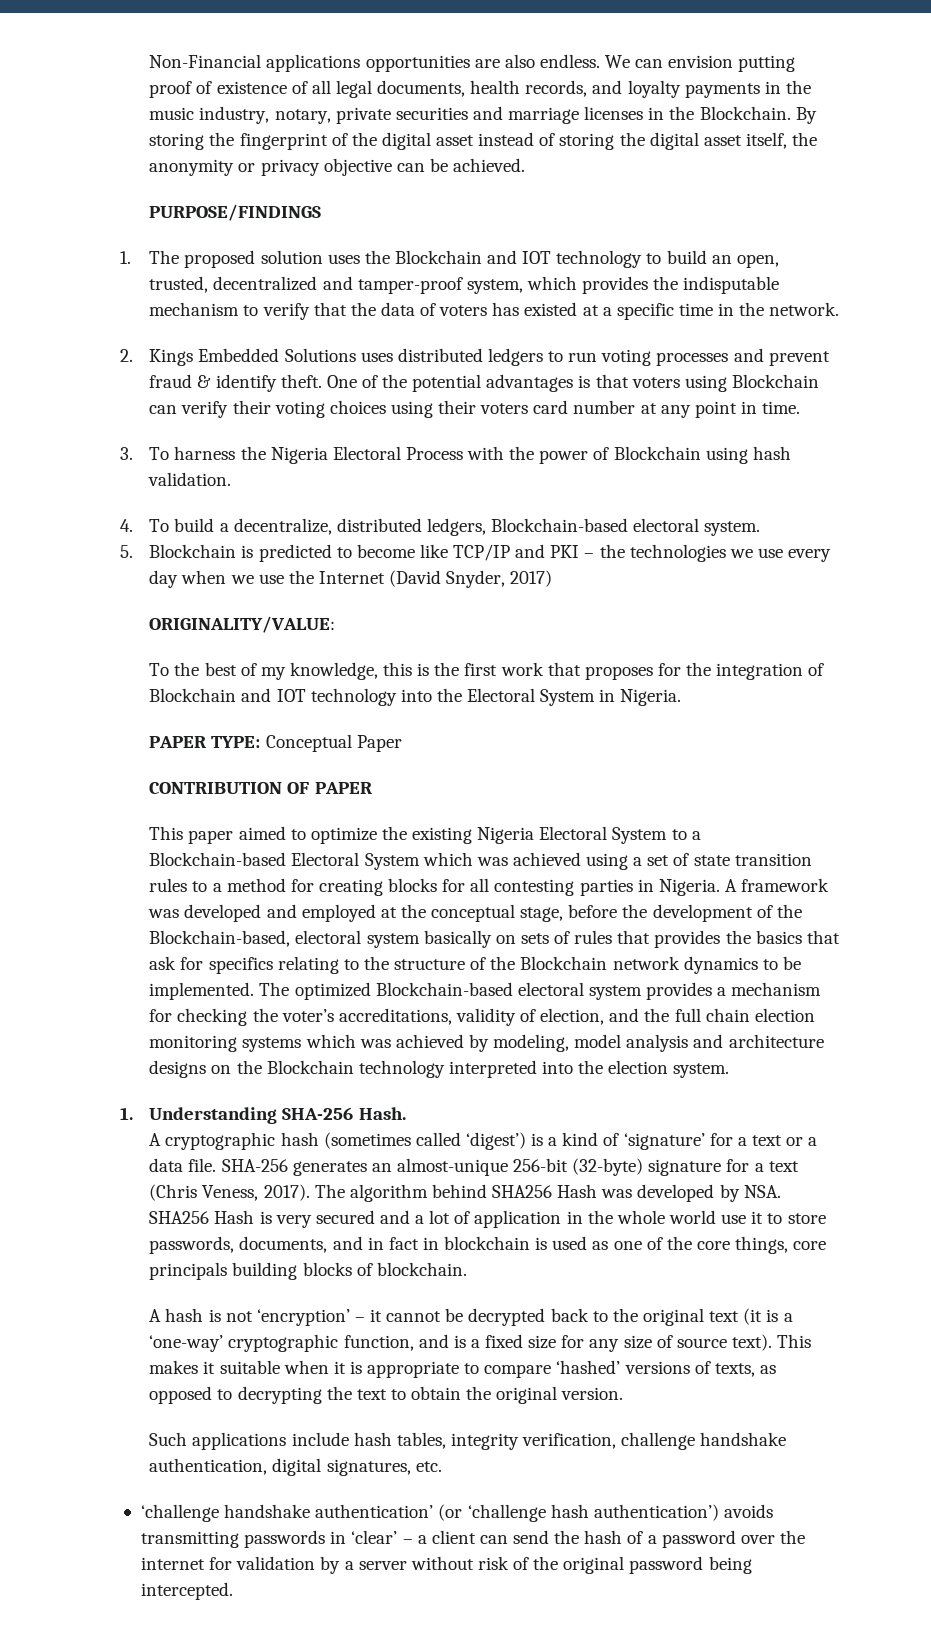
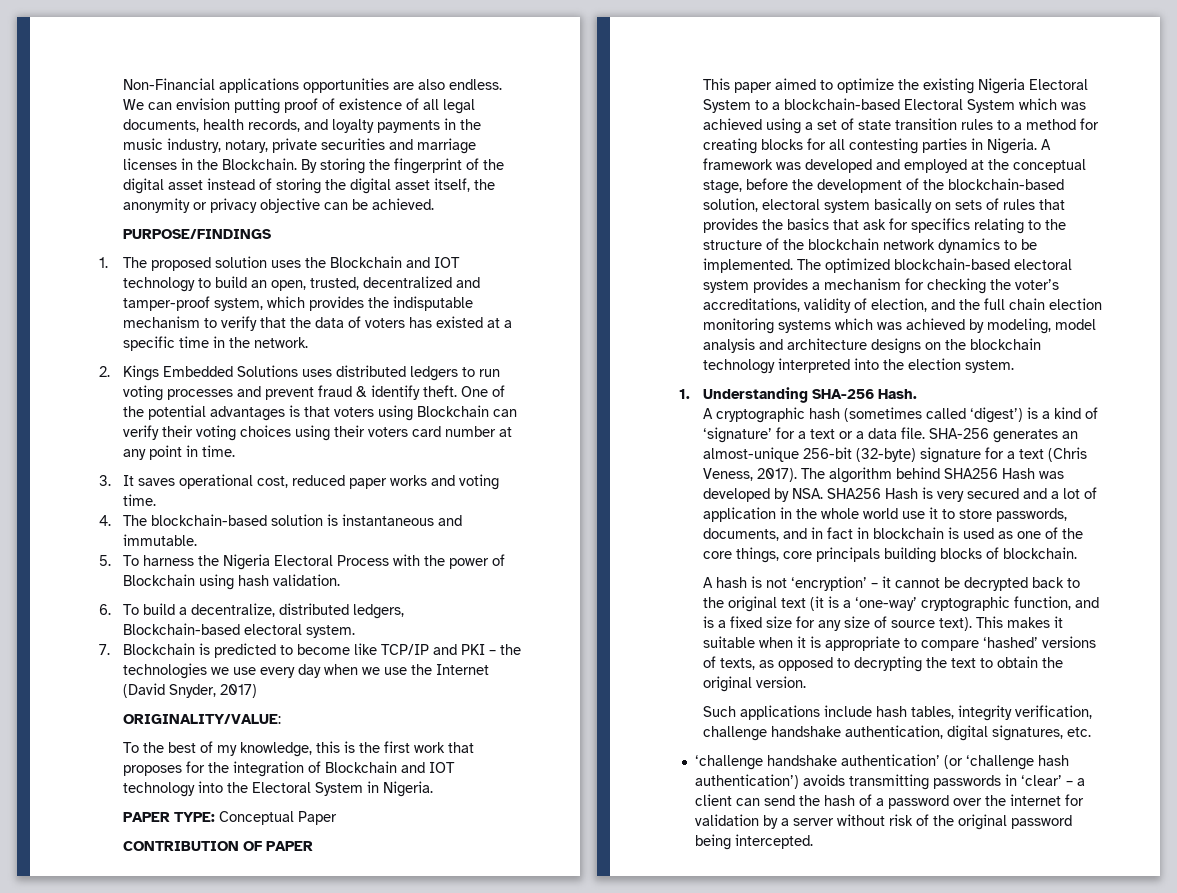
- 3. To harness the Nigeria Electoral Process with the power of Blockchain using hash validation.
+ 3. It saves operational cost, reduced paper works and voting time.
+ 4. The blockchain-based solution is instantaneous and immutable.
+ 5. To harness the Nigeria Electoral Process with the power of Blockchain using hash validation.
- 4. To build a decentralize, distributed ledgers, Blockchain-based electoral system.
+ 6. To build a decentralize, distributed ledgers, Blockchain-based electoral system.
- 5. Blockchain is predicted to become like TCP/IP and PKI – the technologies we use every day when we use the Internet (David Snyder, 2017)
+ 7. Blockchain is predicted to become like TCP/IP and PKI – the technologies we use every day when we use the Internet (David Snyder, 2017)
- This paper aimed to optimize the existing Nigeria Electoral System to a Blockchain-based Electoral System which was achieved using a set of state transition rules to a method for creating blocks for all contesting parties in Nigeria.
+ This paper aimed to optimize the existing Nigeria Electoral System to a blockchain-based Electoral System which was achieved using a set of state transition rules to a method for creating blocks for all contesting parties in Nigeria.
- A framework was developed and employed at the conceptual stage, before the development of the Blockchain-based, electoral system basically on sets of rules that provides the basics that ask for specifics relating to the structure of the Blockchain network dynamics to be implemented.
+ A framework was developed and employed at the conceptual stage, before the development of the blockchain-based solution, electoral system basically on sets of rules that provides the basics that ask for specifics relating to the structure of the blockchain network dynamics to be implemented.
- The optimized Blockchain-based electoral system provides a mechanism for checking the voter’s accreditations, validity of election, and the full chain election monitoring systems which was achieved by modeling, model analysis and architecture designs on the Blockchain technology interpreted into the election system.
+ The optimized blockchain-based electoral system provides a mechanism for checking the voter’s accreditations, validity of election, and the full chain election monitoring systems which was achieved by modeling, model analysis and architecture designs on the blockchain technology interpreted into the election system.

